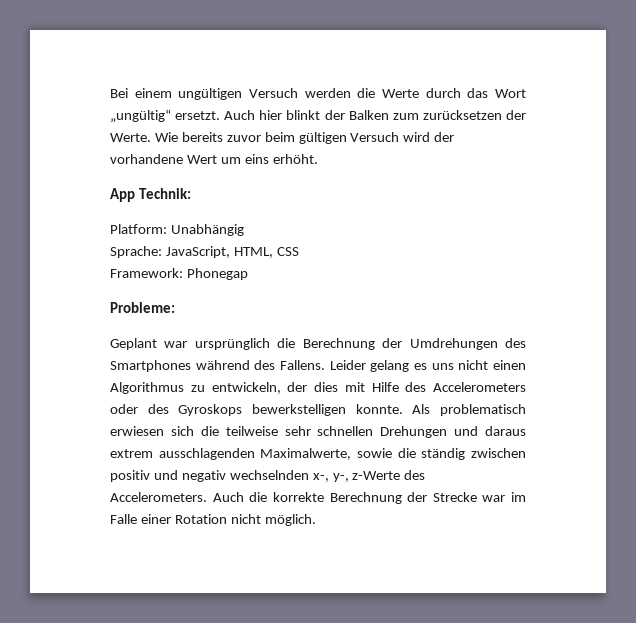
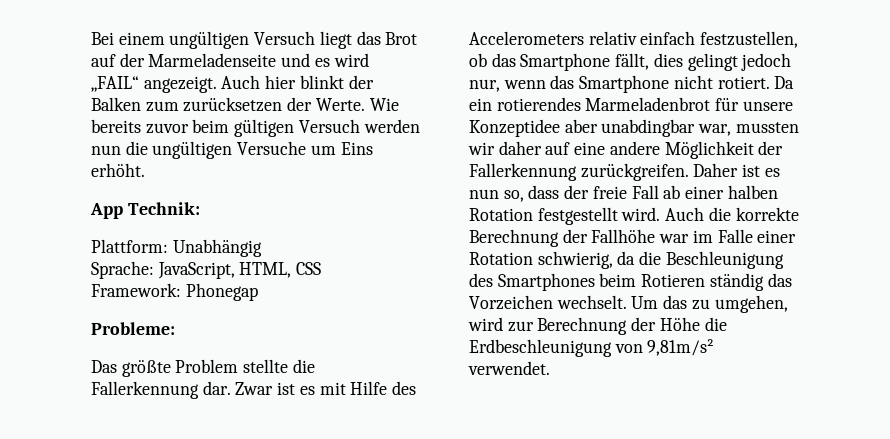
- Bei einem ungültigen Versuch werden die Werte durch das Wort „ungültig“ ersetzt.
+ Bei einem ungültigen Versuch liegt das Brot auf der Marmeladenseite und es wird „FAIL“ angezeigt.
- Wie bereits zuvor beim gültigen Versuch wird der vorhandene Wert um eins erhöht.
+ Wie bereits zuvor beim gültigen Versuch werden nun die ungültigen Versuche um Eins erhöht.
- Platform: Unabhängig
+ Plattform: Unabhängig
- Geplant war ursprünglich die Berechnung der Umdrehungen des Smartphones während des Fallens. Leider gelang es uns nicht einen Algorithmus zu entwickeln, der dies mit Hilfe des Accelerometers oder des Gyroskops bewerkstelligen konnte. Als problematisch erwiesen sich die teilweise sehr schnellen Drehungen und daraus extrem ausschlagenden Maximalwerte, sowie die ständig zwischen positiv und negativ wechselnden x-, y-, z-Werte des Accelerometers.
+ Das größte Problem stellte die Fallerkennung dar. Zwar ist es mit Hilfe des Accelerometers relativ einfach festzustellen, ob das Smartphone fällt, dies gelingt jedoch nur, wenn das Smartphone nicht rotiert. Da ein rotierendes Marmeladenbrot für unsere Konzeptidee aber unabdingbar war, mussten wir daher auf eine andere Möglichkeit der Fallerkennung zurückgreifen. Daher ist es nun so, dass der freie Fall ab einer halben Rotation festgestellt wird.
- Auch die korrekte Berechnung der Strecke war im Falle einer Rotation nicht möglich.
+ Auch die korrekte Berechnung der Fallhöhe war im Falle einer Rotation schwierig, da die Beschleunigung des Smartphones beim Rotieren ständig das Vorzeichen wechselt. Um das zu umgehen, wird zur Berechnung der Höhe die Erdbeschleunigung von 9,81m/s² verwendet.

